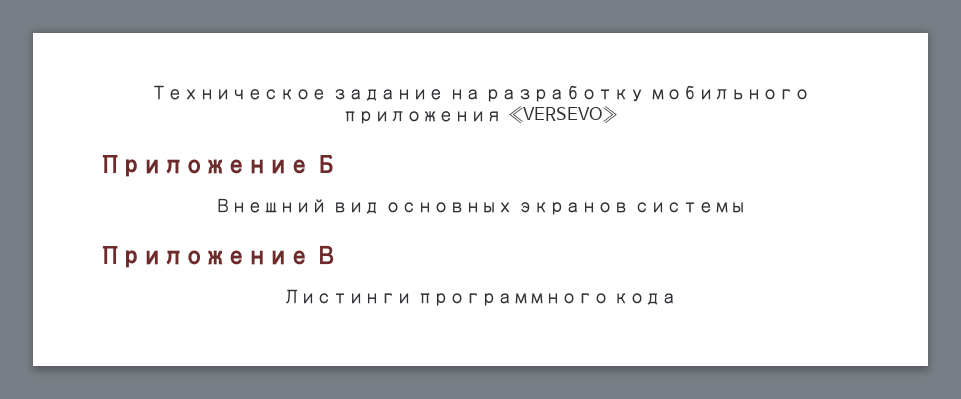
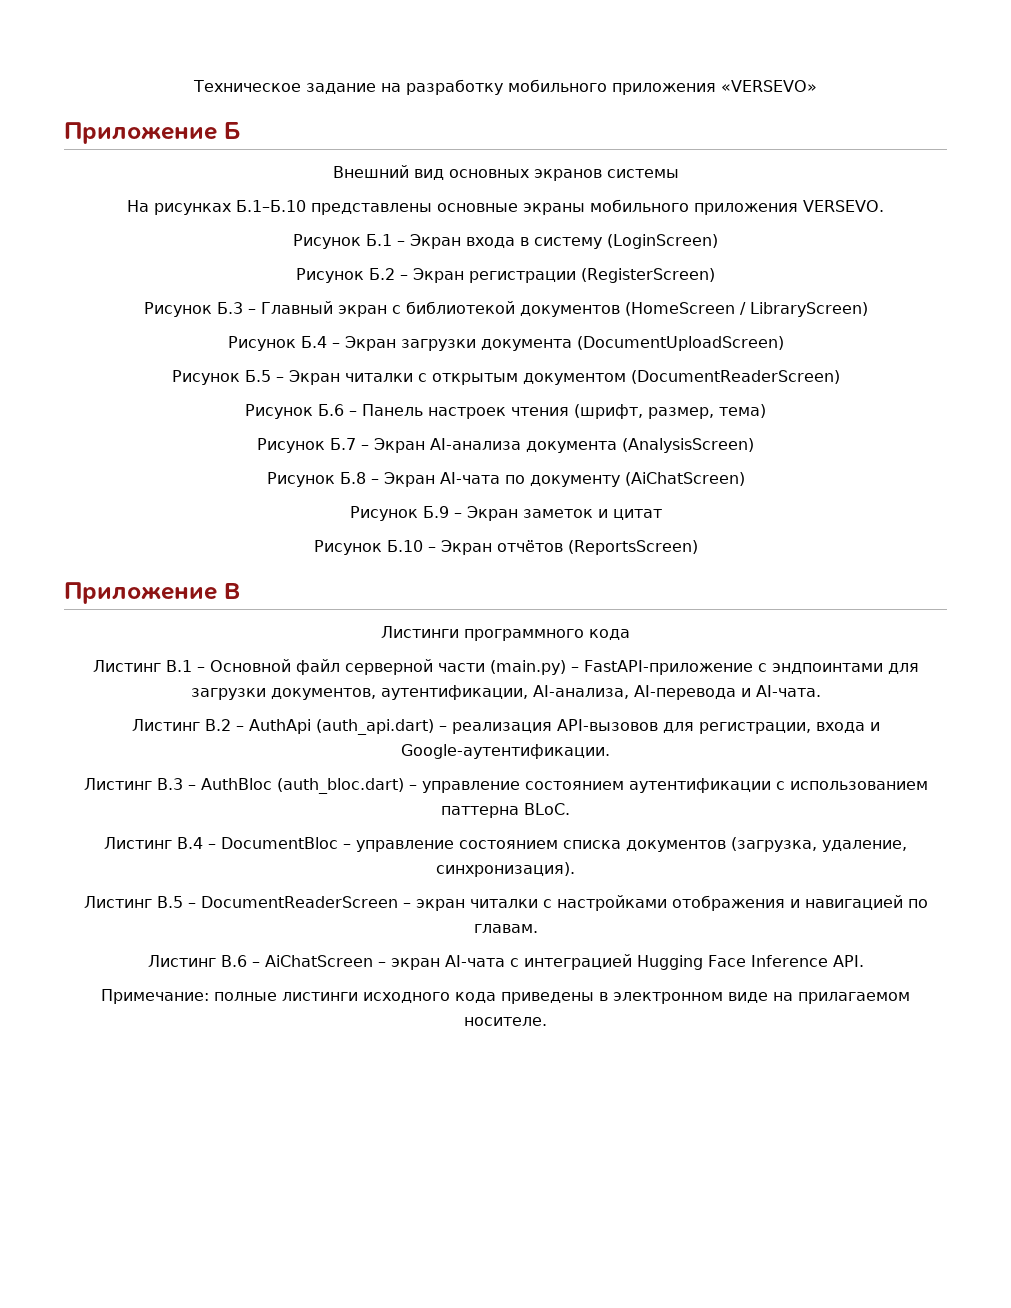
+ На рисунках Б.1–Б.10 представлены основные экраны мобильного приложения VERSEVO.
+ Рисунок Б.1 – Экран входа в систему (LoginScreen)
+ Рисунок Б.2 – Экран регистрации (RegisterScreen)
+ Рисунок Б.3 – Главный экран с библиотекой документов (HomeScreen / LibraryScreen)
+ Рисунок Б.4 – Экран загрузки документа (DocumentUploadScreen)
+ Рисунок Б.5 – Экран читалки с открытым документом (DocumentReaderScreen)
+ Рисунок Б.6 – Панель настроек чтения (шрифт, размер, тема)
+ Рисунок Б.7 – Экран AI-анализа документа (AnalysisScreen)
+ Рисунок Б.8 – Экран AI-чата по документу (AiChatScreen)
+ Рисунок Б.9 – Экран заметок и цитат
+ Рисунок Б.10 – Экран отчётов (ReportsScreen)
+ Листинг В.1 – Основной файл серверной части (main.py) – FastAPI-приложение с эндпоинтами для загрузки документов, аутентификации, AI-анализа, AI-перевода и AI-чата.
+ Листинг В.2 – AuthApi (auth_api.dart) – реализация API-вызовов для регистрации, входа и Google-аутентификации.
+ Листинг В.3 – AuthBloc (auth_bloc.dart) – управление состоянием аутентификации с использованием паттерна BLoC.
+ Листинг В.4 – DocumentBloc – управление состоянием списка документов (загрузка, удаление, синхронизация).
+ Листинг В.5 – DocumentReaderScreen – экран читалки с настройками отображения и навигацией по главам.
+ Листинг В.6 – AiChatScreen – экран AI-чата с интеграцией Hugging Face Inference API.
+ Примечание: полные листинги исходного кода приведены в электронном виде на прилагаемом носителе.

